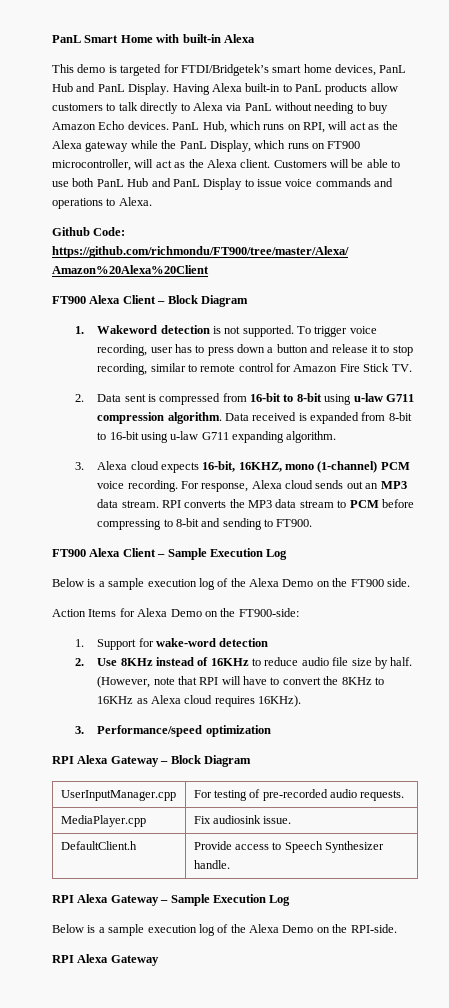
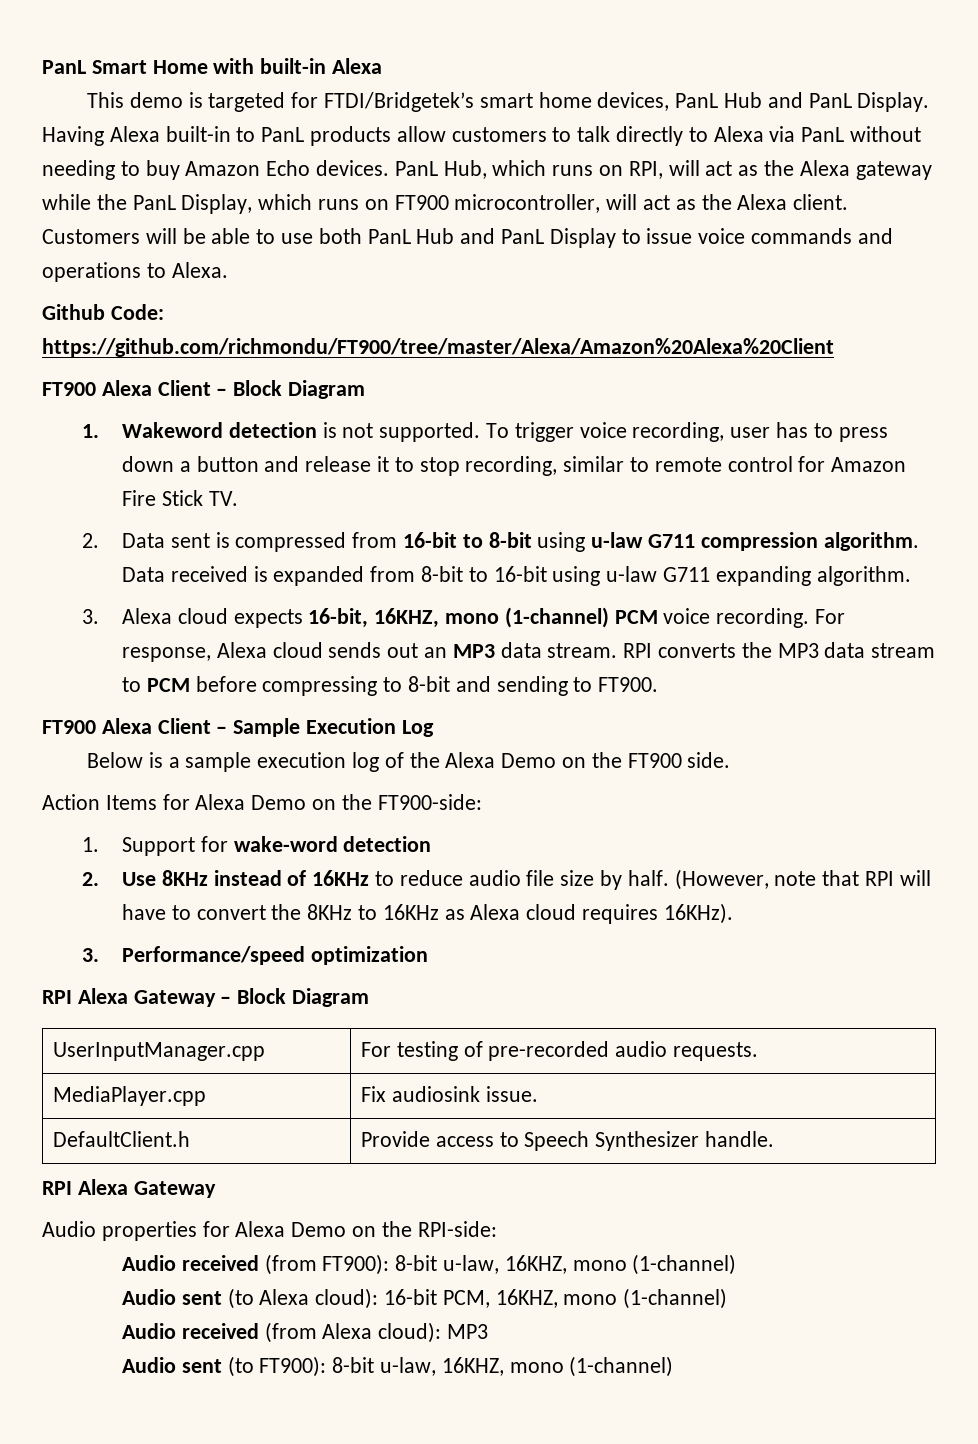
  DefaultClient.h | Provide access to Speech Synthesizer handle.
- RPI Alexa Gateway – Sample Execution Log
- Below is a sample execution log of the Alexa Demo on the RPI-side.
  RPI Alexa Gateway
+ Audio properties for Alexa Demo on the RPI-side:
+ Audio received (from FT900): 8-bit u-law, 16KHZ, mono (1-channel)
+ Audio sent (to Alexa cloud): 16-bit PCM, 16KHZ, mono (1-channel)
+ Audio received (from Alexa cloud): MP3
+ Audio sent (to FT900): 8-bit u-law, 16KHZ, mono (1-channel)

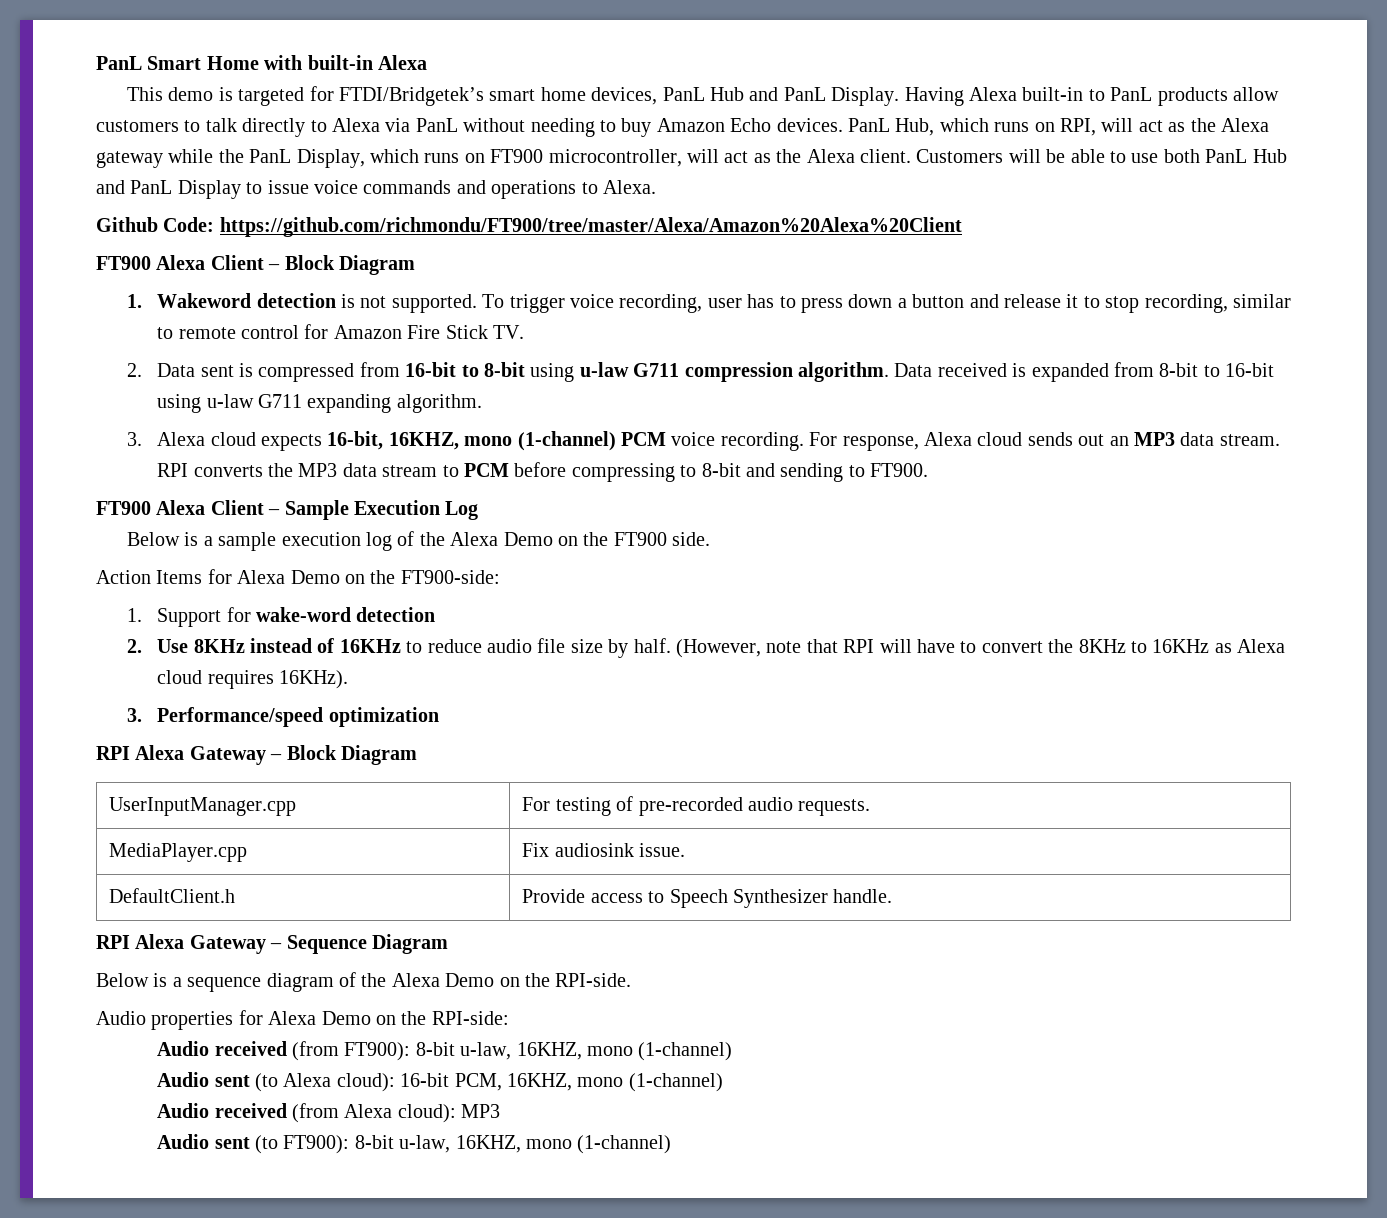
  DefaultClient.h | Provide access to Speech Synthesizer handle.
- RPI Alexa Gateway
+ RPI Alexa Gateway – Sequence Diagram
+ Below is a sequence diagram of the Alexa Demo on the RPI-side.

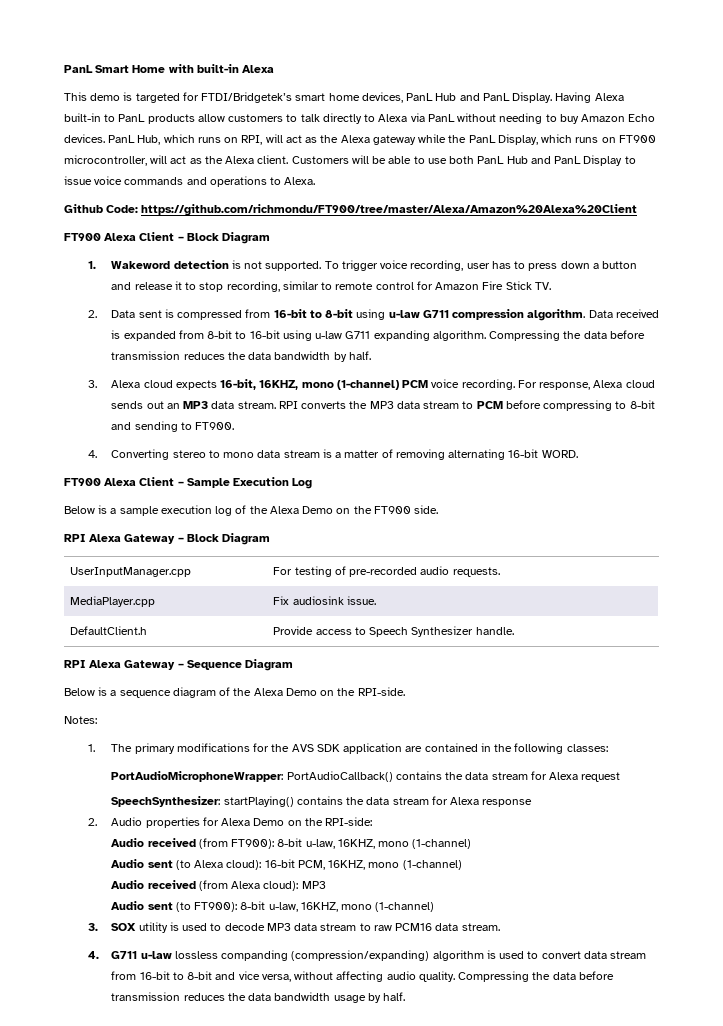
+ Compressing the data before transmission reduces the data bandwidth by half.
+ 4. Converting stereo to mono data stream is a matter of removing alternating 16-bit WORD.
- Action Items for Alexa Demo on the FT900-side:
- 1. Support for wake-word detection
- 2. Use 8KHz instead of 16KHz to reduce audio file size by half. (However, note that RPI will have to convert the 8KHz to 16KHz as Alexa cloud requires 16KHz).
- 3. Performance/speed optimization
- Audio properties for Alexa Demo on the RPI-side:
+ Notes:
+ 1. The primary modifications for the AVS SDK application are contained in the following classes:
+ PortAudioMicrophoneWrapper: PortAudioCallback() contains the data stream for Alexa request
+ SpeechSynthesizer: startPlaying() contains the data stream for Alexa response
+ 2. Audio properties for Alexa Demo on the RPI-side:
+ 3. SOX utility is used to decode MP3 data stream to raw PCM16 data stream.
+ 4. G711 u-law lossless companding (compression/expanding) algorithm is used to convert data stream from 16-bit to 8-bit and vice versa, without affecting audio quality. Compressing the data before transmission reduces the data bandwidth usage by half.

